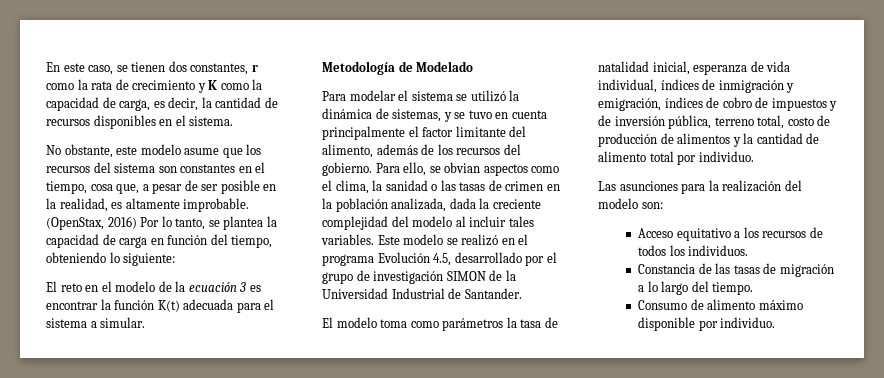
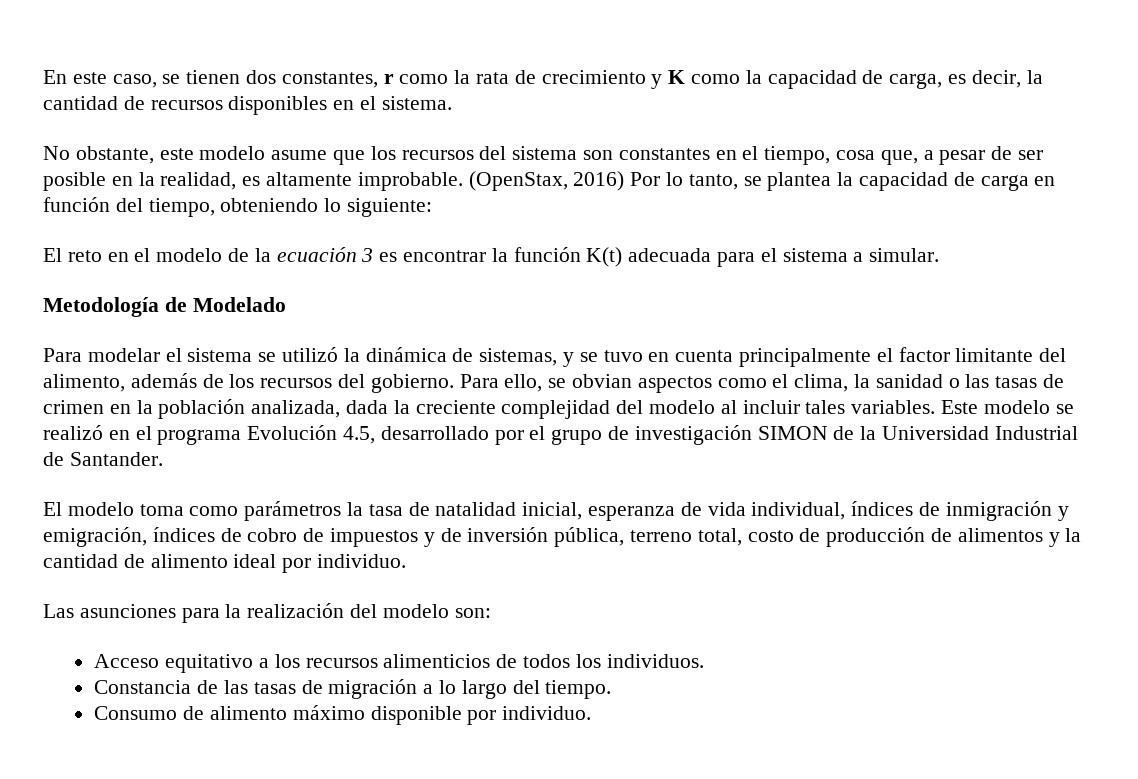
- El modelo toma como parámetros la tasa de natalidad inicial, esperanza de vida individual, índices de inmigración y emigración, índices de cobro de impuestos y de inversión pública, terreno total, costo de producción de alimentos y la cantidad de alimento total por individuo.
+ El modelo toma como parámetros la tasa de natalidad inicial, esperanza de vida individual, índices de inmigración y emigración, índices de cobro de impuestos y de inversión pública, terreno total, costo de producción de alimentos y la cantidad de alimento ideal por individuo.
- Acceso equitativo a los recursos de todos los individuos.
+ Acceso equitativo a los recursos alimenticios de todos los individuos.

